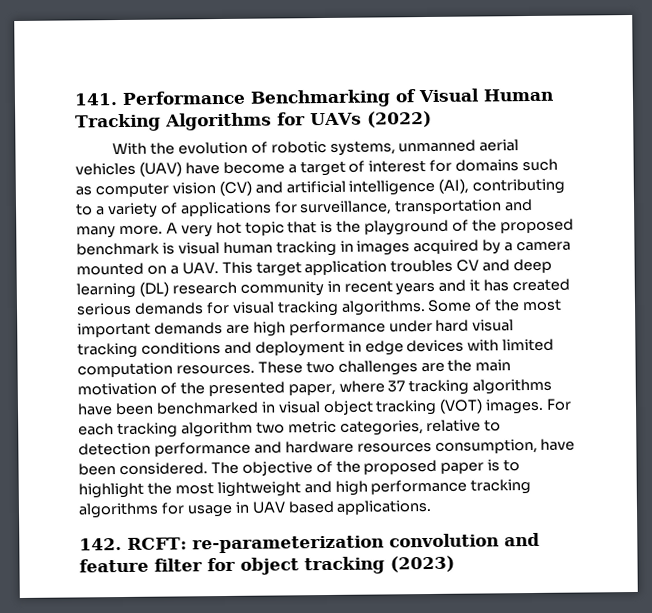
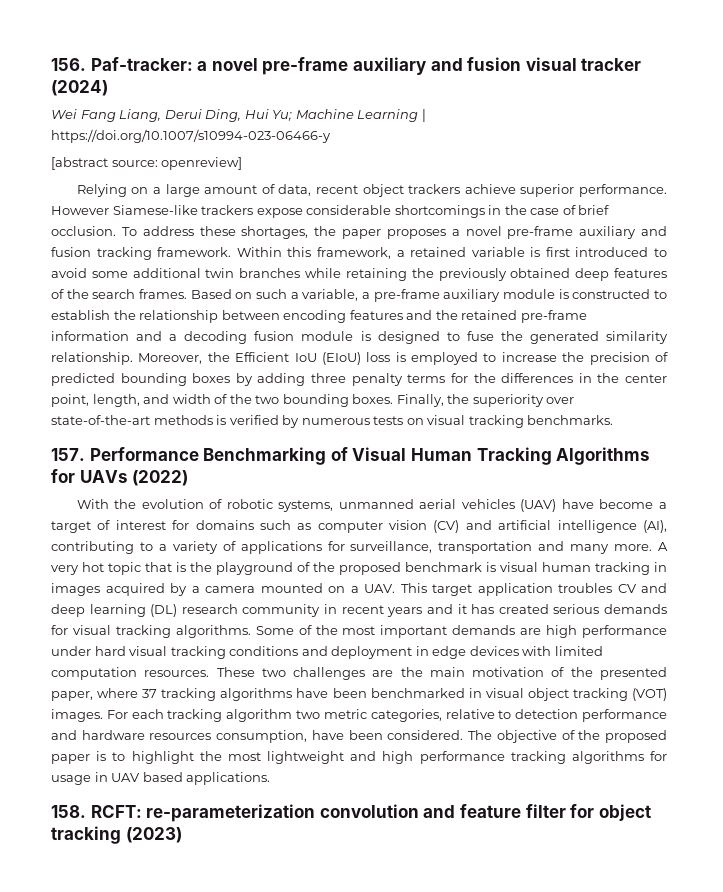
- 141. Performance Benchmarking of Visual Human Tracking Algorithms for UAVs (2022)
+ 156. Paf-tracker: a novel pre-frame auxiliary and fusion visual tracker (2024)
+ Wei Fang Liang, Derui Ding, Hui Yu; Machine Learning | https://doi.org/10.1007/s10994-023-06466-y
+ [abstract source: openreview]
+ Relying on a large amount of data, recent object trackers achieve superior performance. However Siamese-like trackers expose considerable shortcomings in the case of brief occlusion. To address these shortages, the paper proposes a novel pre-frame auxiliary and fusion tracking framework. Within this framework, a retained variable is first introduced to avoid some additional twin branches while retaining the previously obtained deep features of the search frames. Based on such a variable, a pre-frame auxiliary module is constructed to establish the relationship between encoding features and the retained pre-frame information and a decoding fusion module is designed to fuse the generated similarity relationship. Moreover, the Efficient IoU (EIoU) loss is employed to increase the precision of predicted bounding boxes by adding three penalty terms for the differences in the center point, length, and width of the two bounding boxes. Finally, the superiority over state-of-the-art methods is verified by numerous tests on visual tracking benchmarks.
+ 157. Performance Benchmarking of Visual Human Tracking Algorithms for UAVs (2022)
- 142. RCFT: re-parameterization convolution and feature filter for object tracking (2023)
+ 158. RCFT: re-parameterization convolution and feature filter for object tracking (2023)

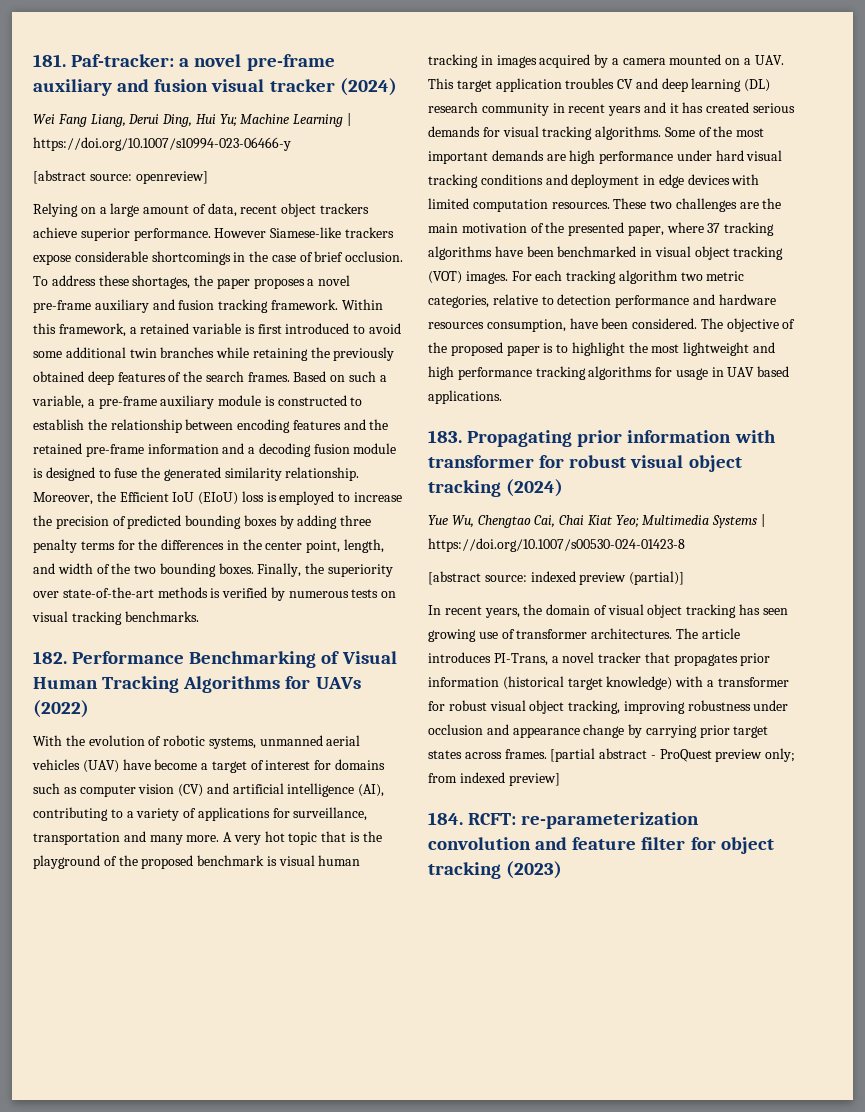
- 156. Paf-tracker: a novel pre-frame auxiliary and fusion visual tracker (2024)
+ 181. Paf-tracker: a novel pre-frame auxiliary and fusion visual tracker (2024)
- 157. Performance Benchmarking of Visual Human Tracking Algorithms for UAVs (2022)
+ 182. Performance Benchmarking of Visual Human Tracking Algorithms for UAVs (2022)
- 158. RCFT: re-parameterization convolution and feature filter for object tracking (2023)
+ 183. Propagating prior information with transformer for robust visual object tracking (2024)
+ Yue Wu, Chengtao Cai, Chai Kiat Yeo; Multimedia Systems | https://doi.org/10.1007/s00530-024-01423-8
+ [abstract source: indexed preview (partial)]
+ In recent years, the domain of visual object tracking has seen growing use of transformer architectures. The article introduces PI-Trans, a novel tracker that propagates prior information (historical target knowledge) with a transformer for robust visual object tracking, improving robustness under occlusion and appearance change by carrying prior target states across frames. [partial abstract - ProQuest preview only; from indexed preview]
+ 184. RCFT: re-parameterization convolution and feature filter for object tracking (2023)

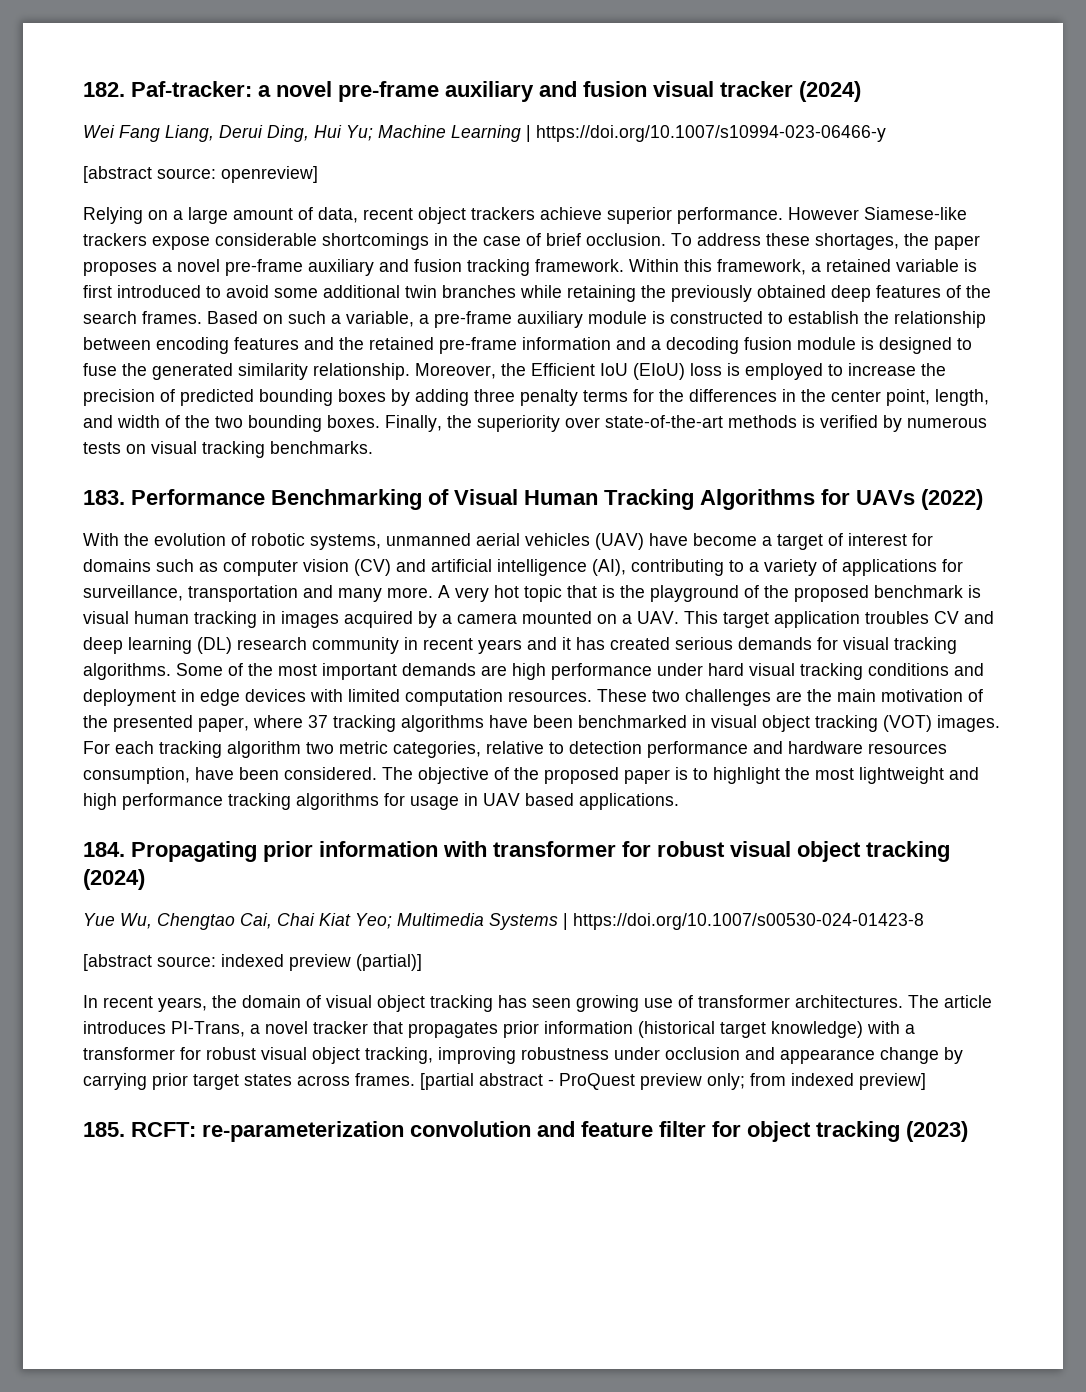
- 181. Paf-tracker: a novel pre-frame auxiliary and fusion visual tracker (2024)
+ 182. Paf-tracker: a novel pre-frame auxiliary and fusion visual tracker (2024)
- 182. Performance Benchmarking of Visual Human Tracking Algorithms for UAVs (2022)
+ 183. Performance Benchmarking of Visual Human Tracking Algorithms for UAVs (2022)
- 183. Propagating prior information with transformer for robust visual object tracking (2024)
+ 184. Propagating prior information with transformer for robust visual object tracking (2024)
- 184. RCFT: re-parameterization convolution and feature filter for object tracking (2023)
+ 185. RCFT: re-parameterization convolution and feature filter for object tracking (2023)

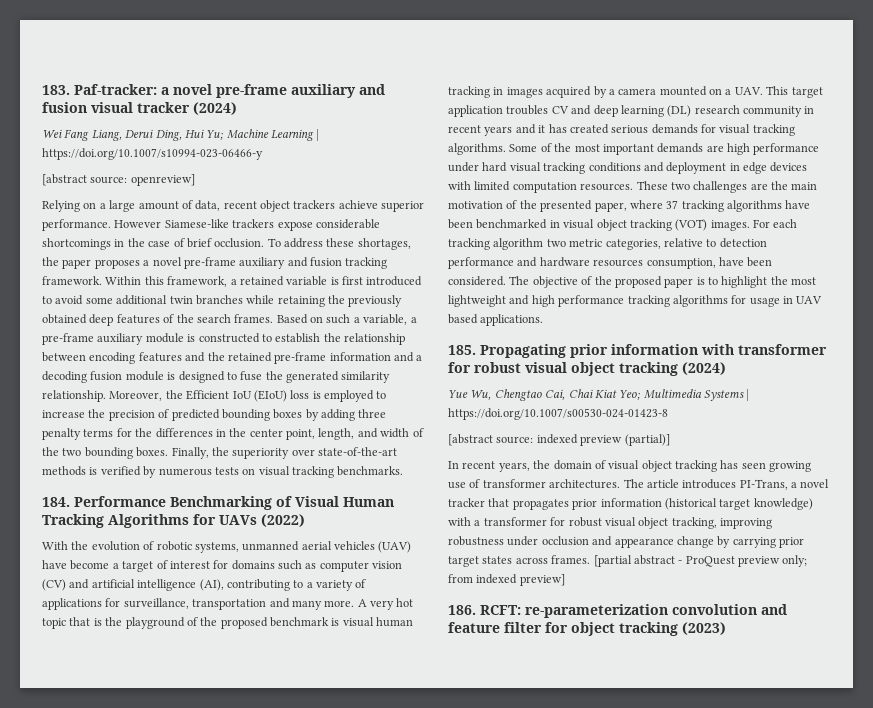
- 182. Paf-tracker: a novel pre-frame auxiliary and fusion visual tracker (2024)
+ 183. Paf-tracker: a novel pre-frame auxiliary and fusion visual tracker (2024)
- 183. Performance Benchmarking of Visual Human Tracking Algorithms for UAVs (2022)
+ 184. Performance Benchmarking of Visual Human Tracking Algorithms for UAVs (2022)
- 184. Propagating prior information with transformer for robust visual object tracking (2024)
+ 185. Propagating prior information with transformer for robust visual object tracking (2024)
- 185. RCFT: re-parameterization convolution and feature filter for object tracking (2023)
+ 186. RCFT: re-parameterization convolution and feature filter for object tracking (2023)

